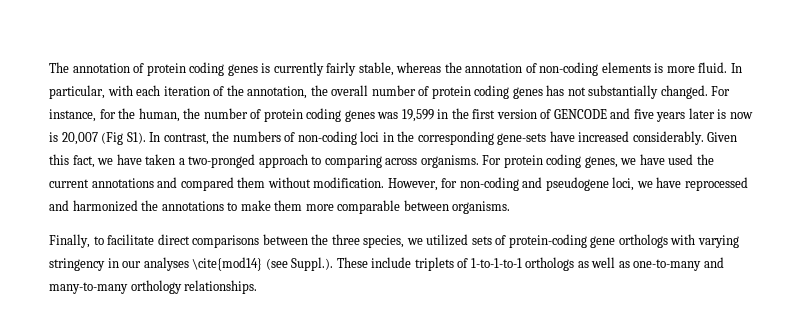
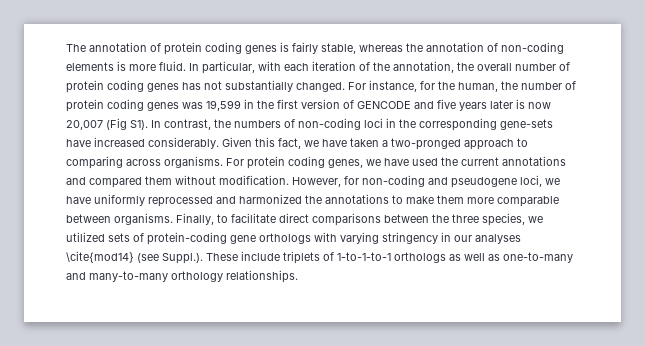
- The annotation of protein coding genes is currently fairly stable, whereas the annotation of non-coding elements is more fluid.
+ The annotation of protein coding genes is fairly stable, whereas the annotation of non-coding elements is more fluid.
- For instance, for the human, the number of protein coding genes was 19,599 in the first version of GENCODE and five years later is now is 20,007 (Fig S1). In contrast, the numbers of non-coding loci in the corresponding gene-sets have increased considerably.
+ For instance, for the human, the number of protein coding genes was 19,599 in the first version of GENCODE and five years later is now 20,007 (Fig S1). In contrast, the numbers of non-coding loci in the corresponding gene-sets have increased considerably.
- However, for non-coding and pseudogene loci, we have reprocessed and harmonized the annotations to make them more comparable between organisms.
- Finally, to facilitate direct comparisons between the three species, we utilized sets of protein-coding gene orthologs with varying stringency in our analyses \cite{mod14} (see Suppl.). These include triplets of 1-to-1-to-1 orthologs as well as one-to-many and many-to-many orthology relationships.
+ However, for non-coding and pseudogene loci, we have uniformly reprocessed and harmonized the annotations to make them more comparable between organisms. Finally, to facilitate direct comparisons between the three species, we utilized sets of protein-coding gene orthologs with varying stringency in our analyses \cite{mod14} (see Suppl.). These include triplets of 1-to-1-to-1 orthologs as well as one-to-many and many-to-many orthology relationships.

